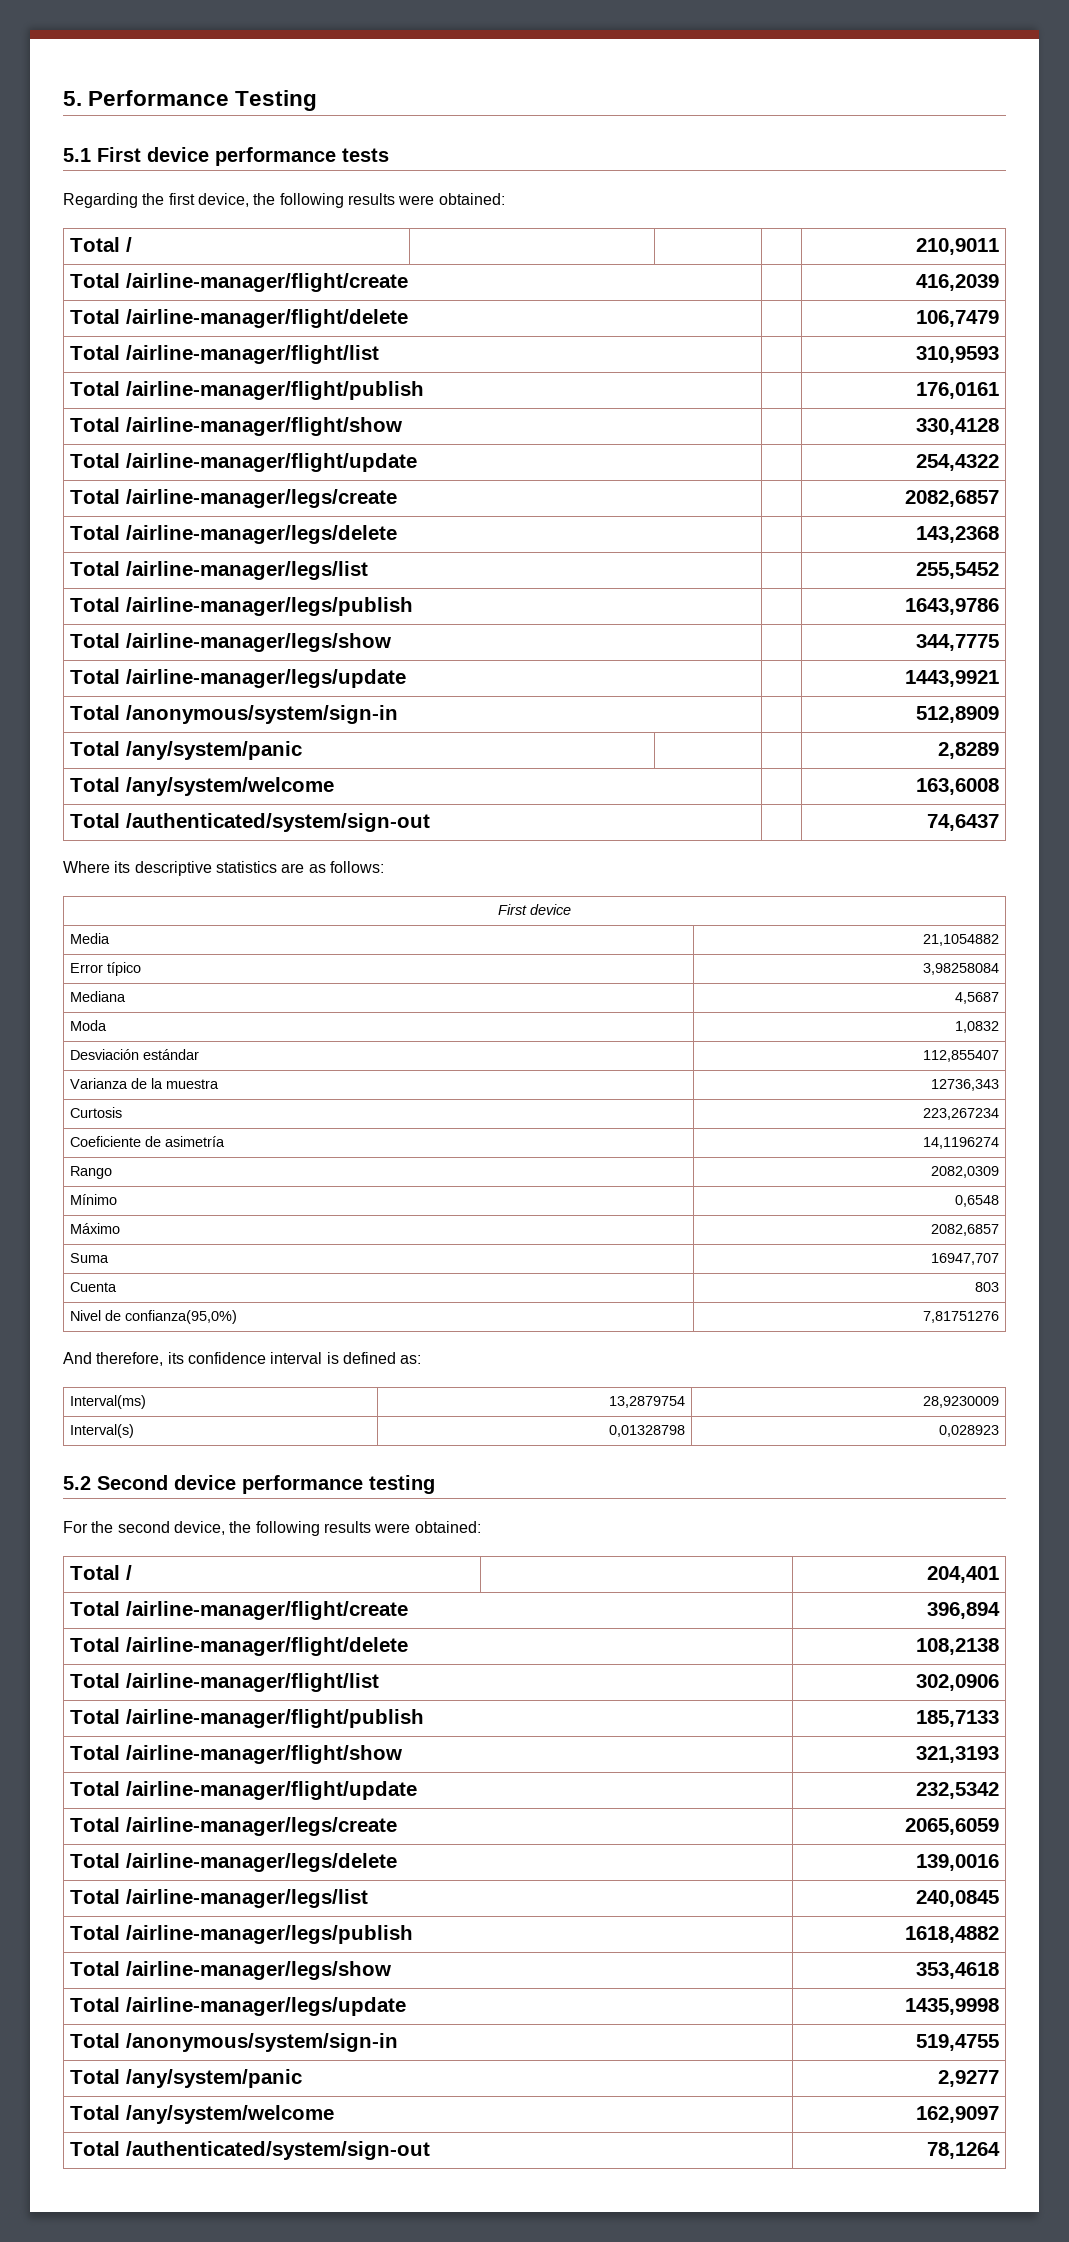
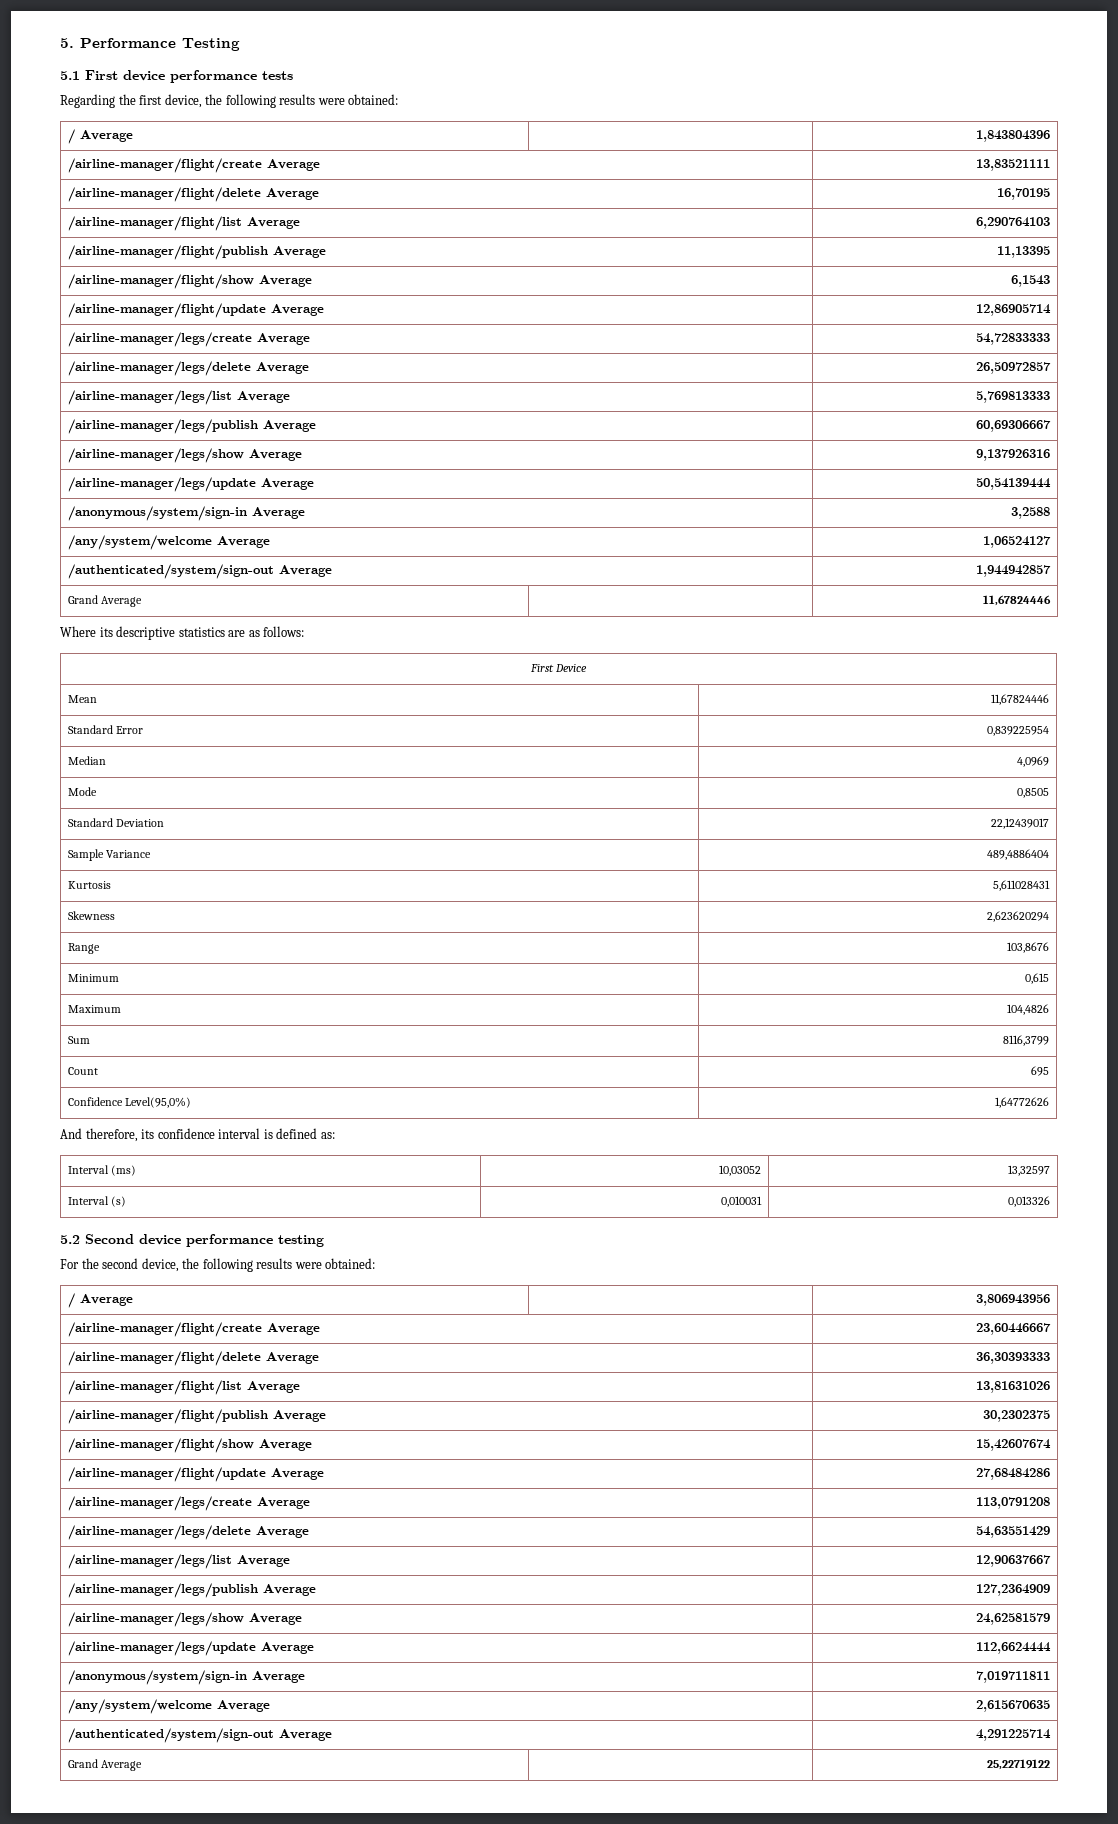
- Total / | | | | 210,9011
- Total /airline-manager/flight/create | | 416,2039
- Total /airline-manager/flight/delete | | 106,7479
- Total /airline-manager/flight/list | | 310,9593
- Total /airline-manager/flight/publish | | 176,0161
- Total /airline-manager/flight/show | | 330,4128
- Total /airline-manager/flight/update | | 254,4322
- Total /airline-manager/legs/create | | 2082,6857
- Total /airline-manager/legs/delete | | 143,2368
- Total /airline-manager/legs/list | | 255,5452
- Total /airline-manager/legs/publish | | 1643,9786
- Total /airline-manager/legs/show | | 344,7775
- Total /airline-manager/legs/update | | 1443,9921
- Total /anonymous/system/sign-in | | 512,8909
- Total /any/system/panic | | | 2,8289
- Total /any/system/welcome | | 163,6008
- Total /authenticated/system/sign-out | | 74,6437
+ / Average | | 1,843804396
+ /airline-manager/flight/create Average | 13,83521111
+ /airline-manager/flight/delete Average | 16,70195
+ /airline-manager/flight/list Average | 6,290764103
+ /airline-manager/flight/publish Average | 11,13395
+ /airline-manager/flight/show Average | 6,1543
+ /airline-manager/flight/update Average | 12,86905714
+ /airline-manager/legs/create Average | 54,72833333
+ /airline-manager/legs/delete Average | 26,50972857
+ /airline-manager/legs/list Average | 5,769813333
+ /airline-manager/legs/publish Average | 60,69306667
+ /airline-manager/legs/show Average | 9,137926316
+ /airline-manager/legs/update Average | 50,54139444
+ /anonymous/system/sign-in Average | 3,2588
+ /any/system/welcome Average | 1,06524127
+ /authenticated/system/sign-out Average | 1,944942857
+ Grand Average | | 11,67824446
  Where its descriptive statistics are as follows:
- First device
- Media | 21,1054882
- Error típico | 3,98258084
- Mediana | 4,5687
- Moda | 1,0832
- Desviación estándar | 112,855407
- Varianza de la muestra | 12736,343
- Curtosis | 223,267234
- Coeficiente de asimetría | 14,1196274
- Rango | 2082,0309
- Mínimo | 0,6548
- Máximo | 2082,6857
- Suma | 16947,707
- Cuenta | 803
- Nivel de confianza(95,0%) | 7,81751276
+ First Device
+ Mean | 11,67824446
+ Standard Error | 0,839225954
+ Median | 4,0969
+ Mode | 0,8505
+ Standard Deviation | 22,12439017
+ Sample Variance | 489,4886404
+ Kurtosis | 5,611028431
+ Skewness | 2,623620294
+ Range | 103,8676
+ Minimum | 0,615
+ Maximum | 104,4826
+ Sum | 8116,3799
+ Count | 695
+ Confidence Level(95,0%) | 1,64772626
- Interval(ms) | 13,2879754 | 28,9230009
- Interval(s) | 0,01328798 | 0,028923
+ Interval (ms) | 10,03052 | 13,32597
+ Interval (s) | 0,010031 | 0,013326
- Total / | | 204,401
- Total /airline-manager/flight/create | 396,894
- Total /airline-manager/flight/delete | 108,2138
- Total /airline-manager/flight/list | 302,0906
- Total /airline-manager/flight/publish | 185,7133
- Total /airline-manager/flight/show | 321,3193
- Total /airline-manager/flight/update | 232,5342
- Total /airline-manager/legs/create | 2065,6059
- Total /airline-manager/legs/delete | 139,0016
- Total /airline-manager/legs/list | 240,0845
- Total /airline-manager/legs/publish | 1618,4882
- Total /airline-manager/legs/show | 353,4618
- Total /airline-manager/legs/update | 1435,9998
- Total /anonymous/system/sign-in | 519,4755
- Total /any/system/panic | 2,9277
- Total /any/system/welcome | 162,9097
- Total /authenticated/system/sign-out | 78,1264
+ / Average | | 3,806943956
+ /airline-manager/flight/create Average | 23,60446667
+ /airline-manager/flight/delete Average | 36,30393333
+ /airline-manager/flight/list Average | 13,81631026
+ /airline-manager/flight/publish Average | 30,2302375
+ /airline-manager/flight/show Average | 15,42607674
+ /airline-manager/flight/update Average | 27,68484286
+ /airline-manager/legs/create Average | 113,0791208
+ /airline-manager/legs/delete Average | 54,63551429
+ /airline-manager/legs/list Average | 12,90637667
+ /airline-manager/legs/publish Average | 127,2364909
+ /airline-manager/legs/show Average | 24,62581579
+ /airline-manager/legs/update Average | 112,6624444
+ /anonymous/system/sign-in Average | 7,019711811
+ /any/system/welcome Average | 2,615670635
+ /authenticated/system/sign-out Average | 4,291225714
+ Grand Average | | 25,22719122

